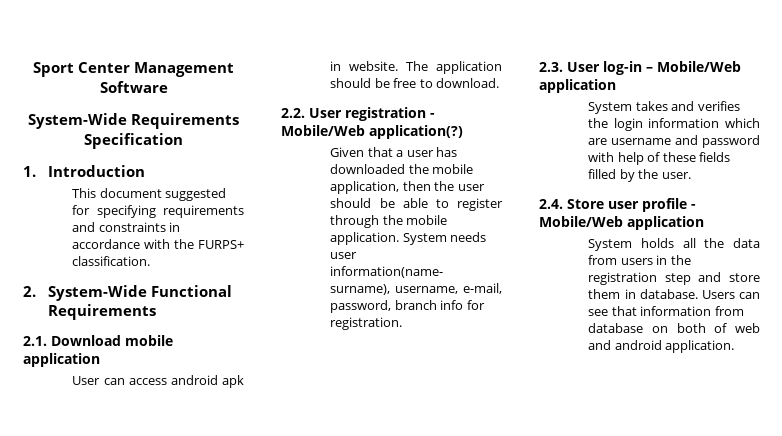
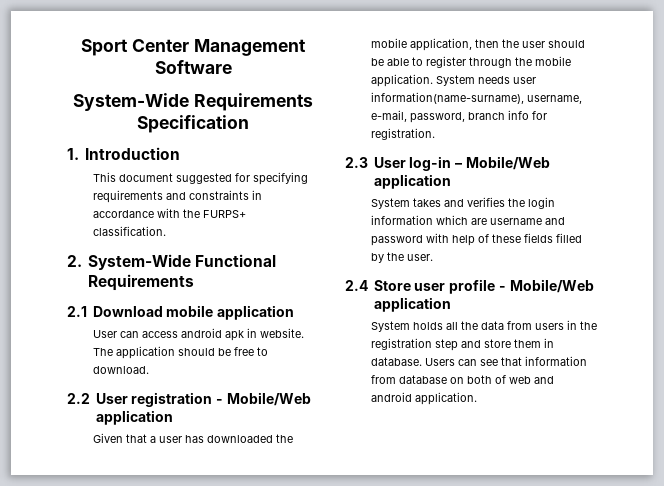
- 2.1. Download mobile application
+ 2.1 Download mobile application
- 2.2. User registration - Mobile/Web application(?)
+ 2.2 User registration - Mobile/Web application
- 2.3. User log-in – Mobile/Web application
+ 2.3 User log-in – Mobile/Web application
- 2.4. Store user profile - Mobile/Web application
+ 2.4 Store user profile - Mobile/Web application

